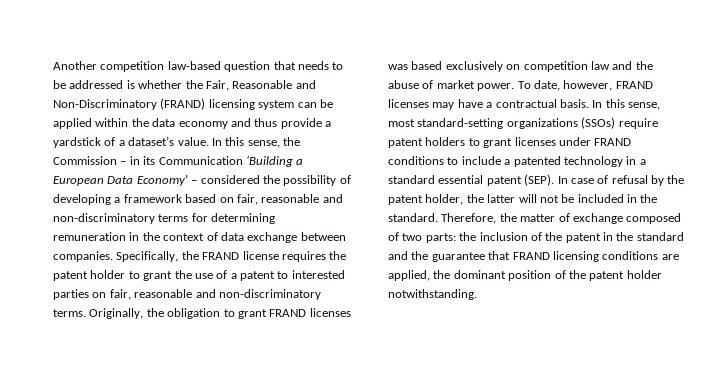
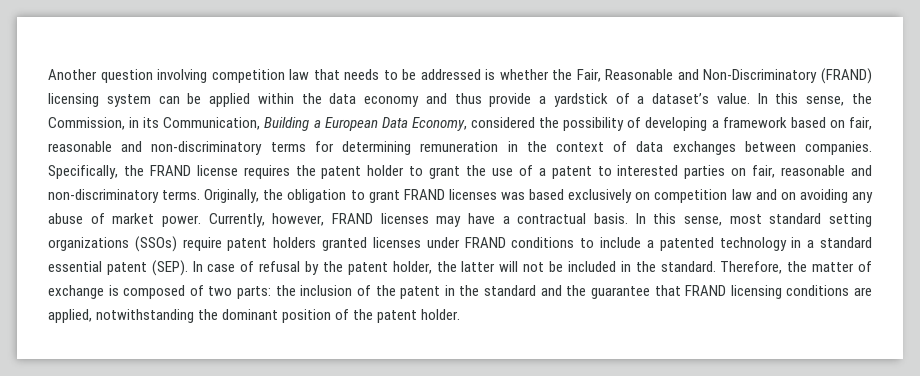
- Another competition law-based question that needs to be addressed is whether the Fair, Reasonable and Non-Discriminatory (FRAND) licensing system can be applied within the data economy and thus provide a yardstick of a dataset’s value.
+ Another question involving competition law that needs to be addressed is whether the Fair, Reasonable and Non-Discriminatory (FRAND) licensing system can be applied within the data economy and thus provide a yardstick of a dataset’s value.
- In this sense, the Commission – in its Communication ‘Building a European Data Economy’ – considered the possibility of developing a framework based on fair, reasonable and non-discriminatory terms for determining remuneration in the context of data exchange between companies.
+ In this sense, the Commission, in its Communication, Building a European Data Economy, considered the possibility of developing a framework based on fair, reasonable and non-discriminatory terms for determining remuneration in the context of data exchanges between companies.
- Originally, the obligation to grant FRAND licenses was based exclusively on competition law and the abuse of market power.
+ Originally, the obligation to grant FRAND licenses was based exclusively on competition law and on avoiding any abuse of market power.
- To date, however, FRAND licenses may have a contractual basis.
+ Currently, however, FRAND licenses may have a contractual basis.
- In this sense, most standard-setting organizations (SSOs) require patent holders to grant licenses under FRAND conditions to include a patented technology in a standard essential patent (SEP).
+ In this sense, most standard setting organizations (SSOs) require patent holders granted licenses under FRAND conditions to include a patented technology in a standard essential patent (SEP).
- Therefore, the matter of exchange composed of two parts: the inclusion of the patent in the standard and the guarantee that FRAND licensing conditions are applied, the dominant position of the patent holder notwithstanding.
+ Therefore, the matter of exchange is composed of two parts: the inclusion of the patent in the standard and the guarantee that FRAND licensing conditions are applied, notwithstanding the dominant position of the patent holder.

